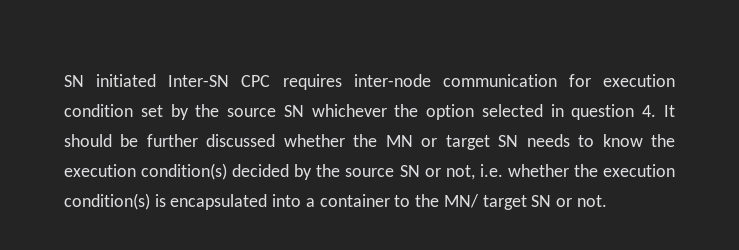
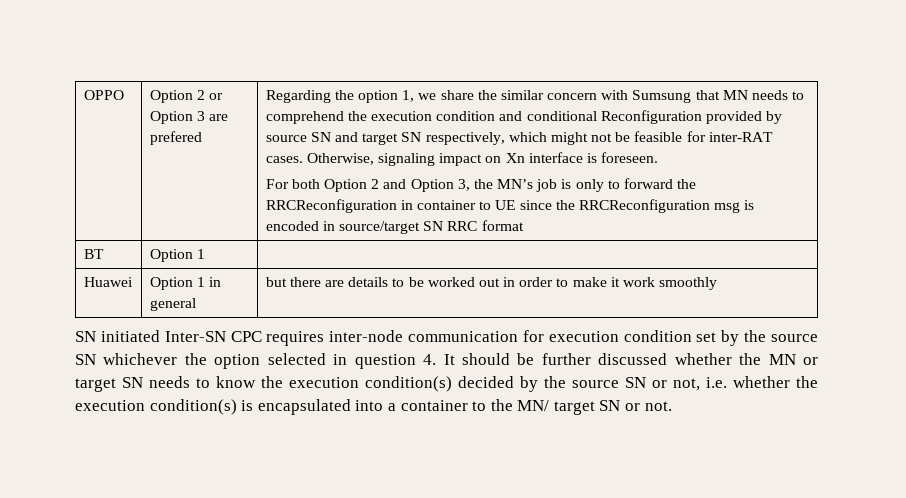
+ OPPO | Option 2 or Option 3 are prefered | Regarding the option 1, we share the similar concern with Sumsung that MN needs to comprehend the execution condition and conditional Reconfiguration provided by source SN and target SN respectively, which might not be feasible for inter-RAT cases. Otherwise, signaling impact on Xn interface is foreseen.
+ For both Option 2 and Option 3, the MN’s job is only to forward the RRCReconfiguration in container to UE since the RRCReconfiguration msg is encoded in source/target SN RRC format
+ BT | Option 1 |
+ Huawei | Option 1 in general | but there are details to be worked out in order to make it work smoothly

